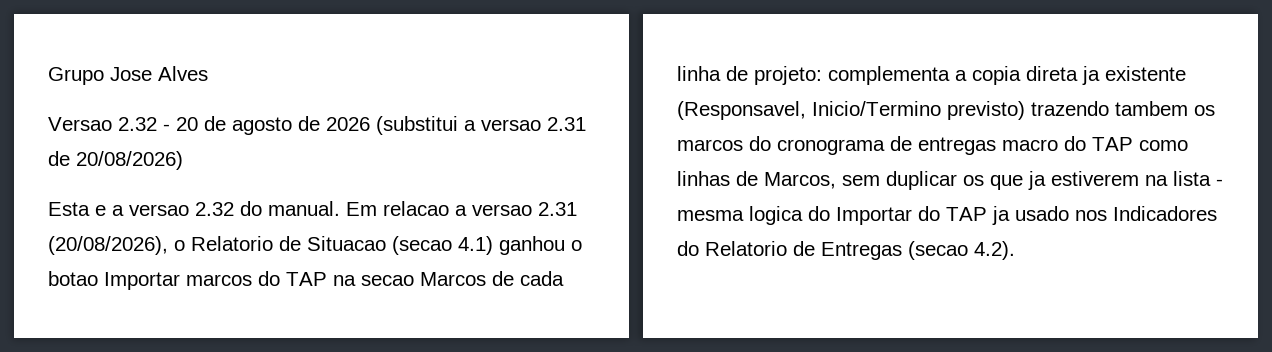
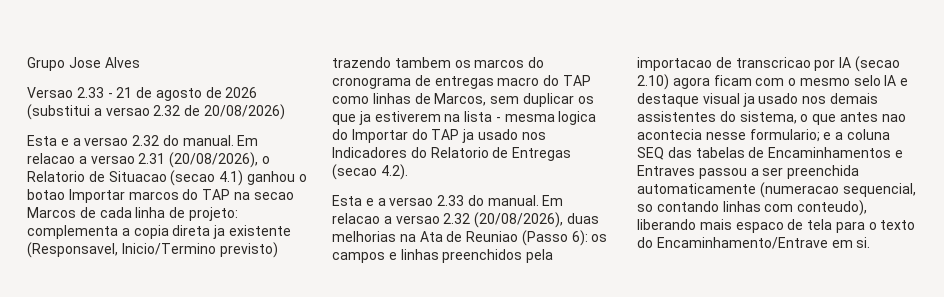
- Versao 2.32 - 20 de agosto de 2026 (substitui a versao 2.31 de 20/08/2026)
+ Versao 2.33 - 21 de agosto de 2026 (substitui a versao 2.32 de 20/08/2026)
+ Esta e a versao 2.33 do manual. Em relacao a versao 2.32 (20/08/2026), duas melhorias na Ata de Reuniao (Passo 6): os campos e linhas preenchidos pela importacao de transcricao por IA (secao 2.10) agora ficam com o mesmo selo IA e destaque visual ja usado nos demais assistentes do sistema, o que antes nao acontecia nesse formulario; e a coluna SEQ das tabelas de Encaminhamentos e Entraves passou a ser preenchida automaticamente (numeracao sequencial, so contando linhas com conteudo), liberando mais espaco de tela para o texto do Encaminhamento/Entrave em si.

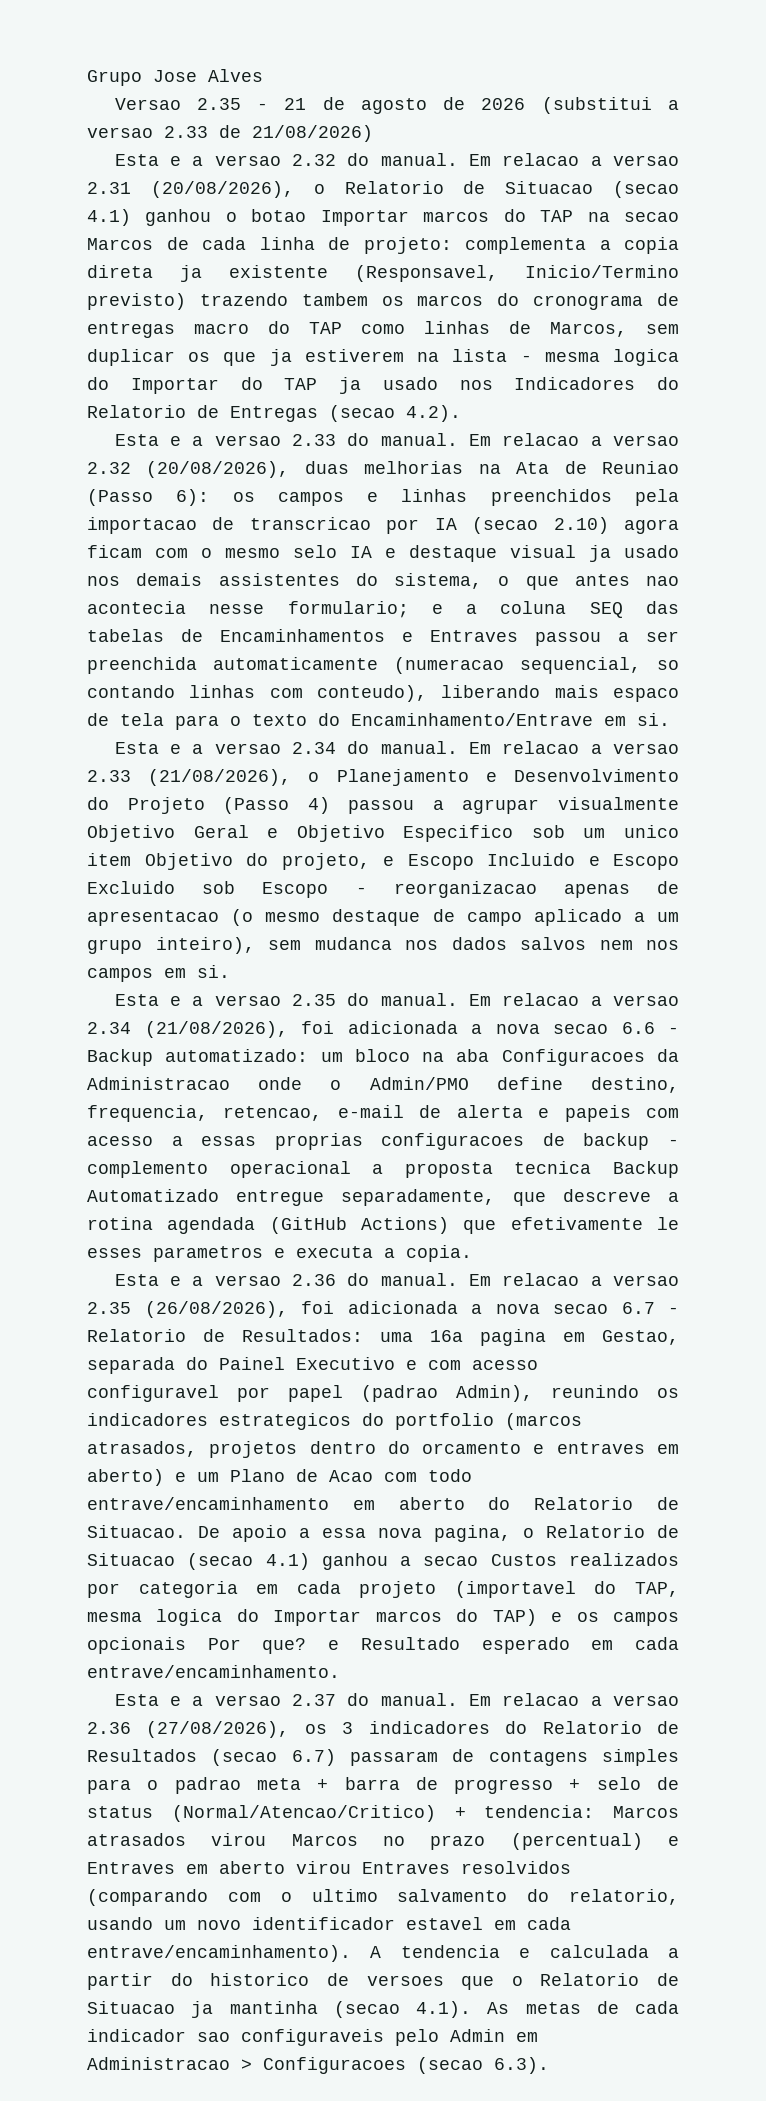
- Versao 2.33 - 21 de agosto de 2026 (substitui a versao 2.32 de 20/08/2026)
+ Versao 2.35 - 21 de agosto de 2026 (substitui a versao 2.33 de 21/08/2026)
+ Esta e a versao 2.34 do manual. Em relacao a versao 2.33 (21/08/2026), o Planejamento e Desenvolvimento do Projeto (Passo 4) passou a agrupar visualmente Objetivo Geral e Objetivo Especifico sob um unico item Objetivo do projeto, e Escopo Incluido e Escopo Excluido sob Escopo - reorganizacao apenas de apresentacao (o mesmo destaque de campo aplicado a um grupo inteiro), sem mudanca nos dados salvos nem nos campos em si.
+ Esta e a versao 2.35 do manual. Em relacao a versao 2.34 (21/08/2026), foi adicionada a nova secao 6.6 - Backup automatizado: um bloco na aba Configuracoes da Administracao onde o Admin/PMO define destino, frequencia, retencao, e-mail de alerta e papeis com acesso a essas proprias configuracoes de backup - complemento operacional a proposta tecnica Backup Automatizado entregue separadamente, que descreve a rotina agendada (GitHub Actions) que efetivamente le esses parametros e executa a copia.
+ Esta e a versao 2.36 do manual. Em relacao a versao 2.35 (26/08/2026), foi adicionada a nova secao 6.7 - Relatorio de Resultados: uma 16a pagina em Gestao, separada do Painel Executivo e com acesso configuravel por papel (padrao Admin), reunindo os indicadores estrategicos do portfolio (marcos atrasados, projetos dentro do orcamento e entraves em aberto) e um Plano de Acao com todo entrave/encaminhamento em aberto do Relatorio de Situacao. De apoio a essa nova pagina, o Relatorio de Situacao (secao 4.1) ganhou a secao Custos realizados por categoria em cada projeto (importavel do TAP, mesma logica do Importar marcos do TAP) e os campos opcionais Por que? e Resultado esperado em cada entrave/encaminhamento.
+ Esta e a versao 2.37 do manual. Em relacao a versao 2.36 (27/08/2026), os 3 indicadores do Relatorio de Resultados (secao 6.7) passaram de contagens simples para o padrao meta + barra de progresso + selo de status (Normal/Atencao/Critico) + tendencia: Marcos atrasados virou Marcos no prazo (percentual) e Entraves em aberto virou Entraves resolvidos (comparando com o ultimo salvamento do relatorio, usando um novo identificador estavel em cada entrave/encaminhamento). A tendencia e calculada a partir do historico de versoes que o Relatorio de Situacao ja mantinha (secao 4.1). As metas de cada indicador sao configuraveis pelo Admin em Administracao > Configuracoes (secao 6.3).

